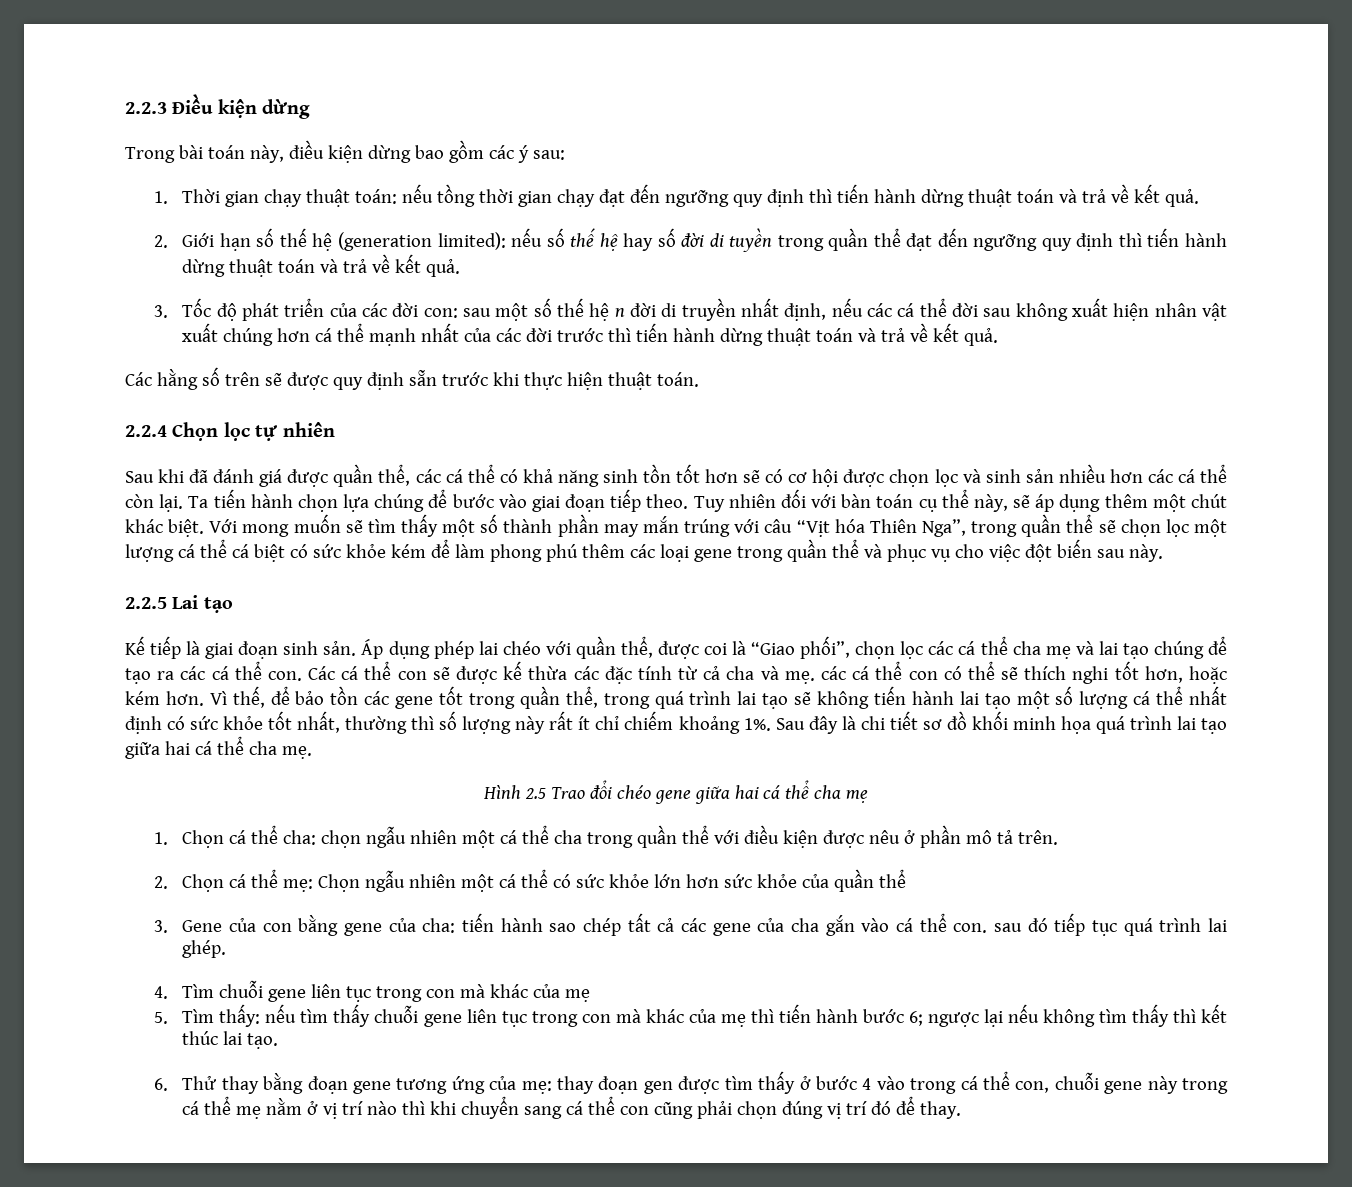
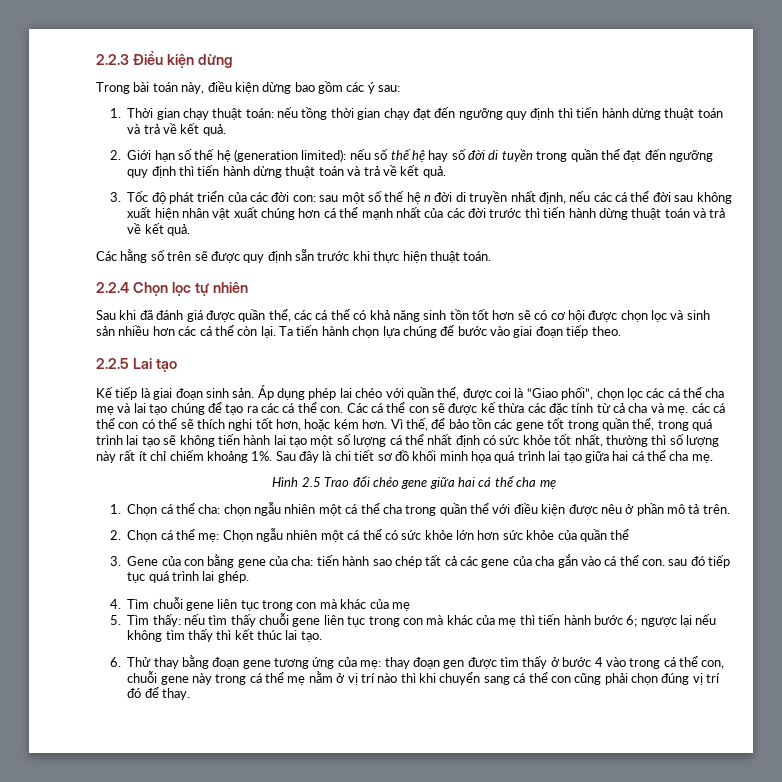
- Tuy nhiên đối với bàn toán cụ thể này, sẽ áp dụng thêm một chút khác biệt. Với mong muốn sẽ tìm thấy một số thành phần may mắn trúng với câu “Vịt hóa Thiên Nga”, trong quần thể sẽ chọn lọc một lượng cá thể cá biệt có sức khỏe kém để làm phong phú thêm các loại gene trong quần thể và phục vụ cho việc đột biến sau này.

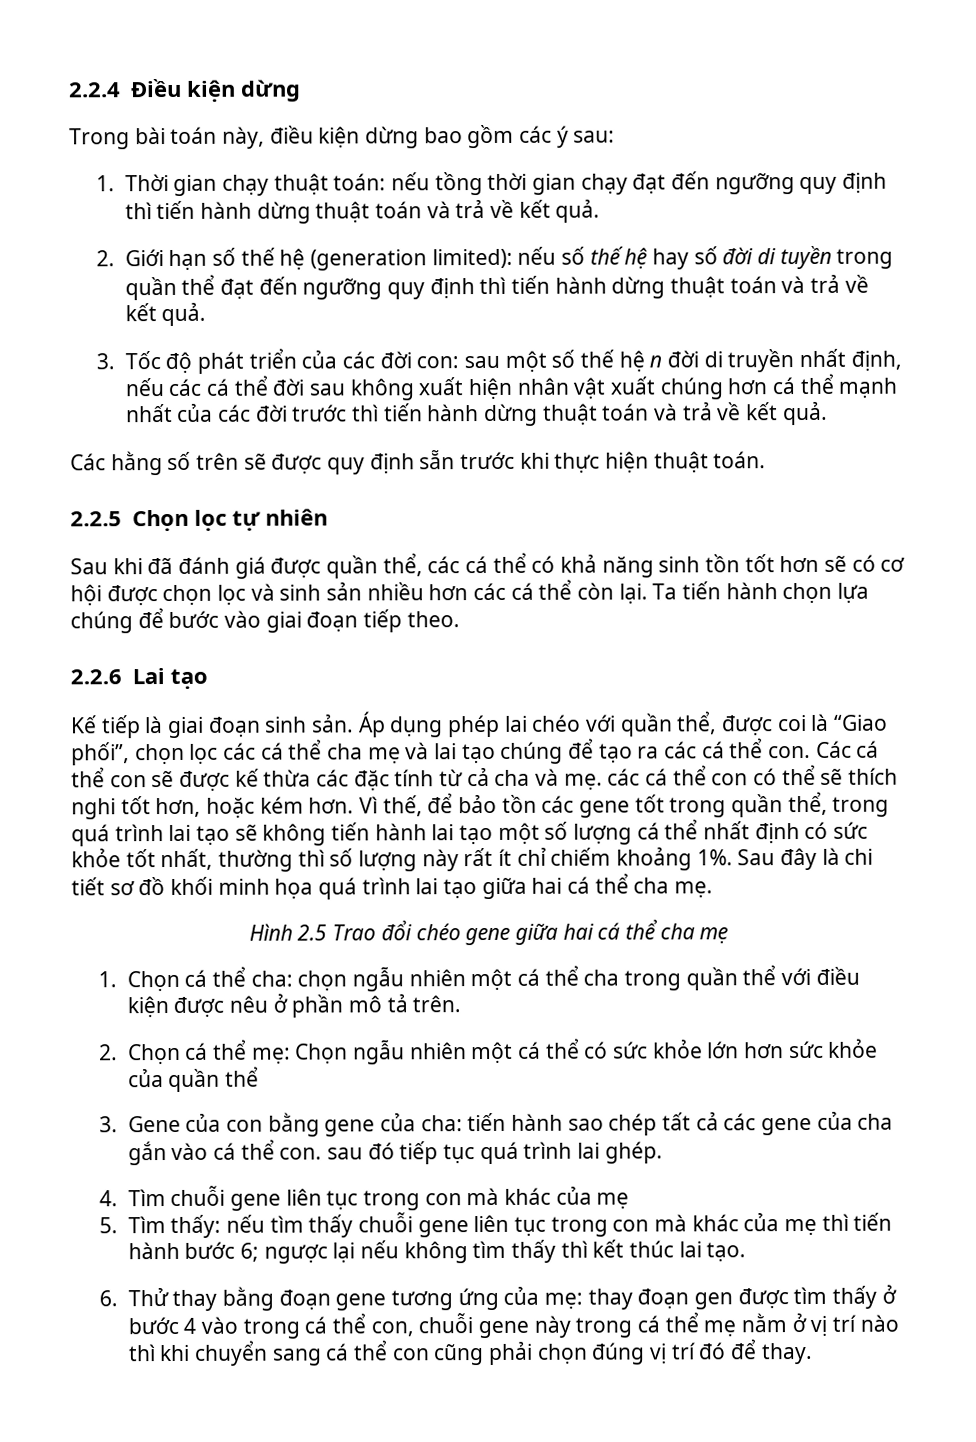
- 2.2.3 Điều kiện dừng
+ 2.2.4 Điều kiện dừng
- 2.2.4 Chọn lọc tự nhiên
+ 2.2.5 Chọn lọc tự nhiên
- 2.2.5 Lai tạo
+ 2.2.6 Lai tạo

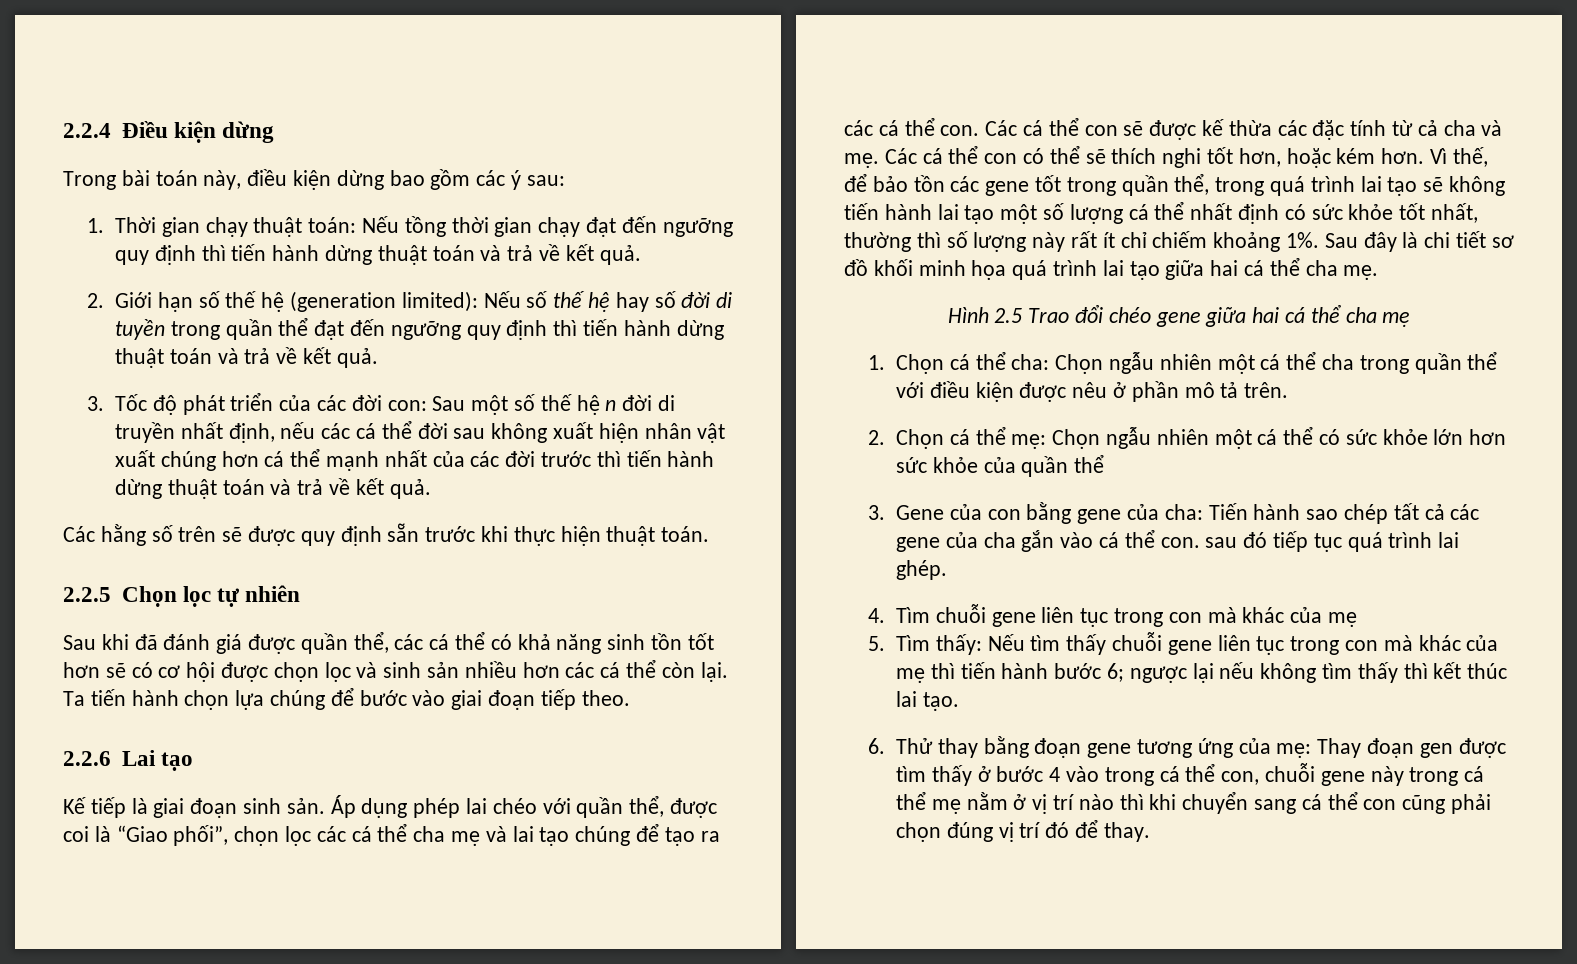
- 1. Thời gian chạy thuật toán: nếu tồng thời gian chạy đạt đến ngưỡng quy định thì tiến hành dừng thuật toán và trả về kết quả.
+ 1. Thời gian chạy thuật toán: Nếu tồng thời gian chạy đạt đến ngưỡng quy định thì tiến hành dừng thuật toán và trả về kết quả.
- 2. Giới hạn số thế hệ (generation limited): nếu số thế hệ hay số đời di tuyền trong quần thể đạt đến ngưỡng quy định thì tiến hành dừng thuật toán và trả về kết quả.
+ 2. Giới hạn số thế hệ (generation limited): Nếu số thế hệ hay số đời di tuyền trong quần thể đạt đến ngưỡng quy định thì tiến hành dừng thuật toán và trả về kết quả.
- 3. Tốc độ phát triển của các đời con: sau một số thế hệ n đời di truyền nhất định, nếu các cá thể đời sau không xuất hiện nhân vật xuất chúng hơn cá thể mạnh nhất của các đời trước thì tiến hành dừng thuật toán và trả về kết quả.
+ 3. Tốc độ phát triển của các đời con: Sau một số thế hệ n đời di truyền nhất định, nếu các cá thể đời sau không xuất hiện nhân vật xuất chúng hơn cá thể mạnh nhất của các đời trước thì tiến hành dừng thuật toán và trả về kết quả.
- Các cá thể con sẽ được kế thừa các đặc tính từ cả cha và mẹ. các cá thể con có thể sẽ thích nghi tốt hơn, hoặc kém hơn.
+ Các cá thể con sẽ được kế thừa các đặc tính từ cả cha và mẹ. Các cá thể con có thể sẽ thích nghi tốt hơn, hoặc kém hơn.
- 1. Chọn cá thể cha: chọn ngẫu nhiên một cá thể cha trong quần thể với điều kiện được nêu ở phần mô tả trên.
+ 1. Chọn cá thể cha: Chọn ngẫu nhiên một cá thể cha trong quần thể với điều kiện được nêu ở phần mô tả trên.
- 3. Gene của con bằng gene của cha: tiến hành sao chép tất cả các gene của cha gắn vào cá thể con. sau đó tiếp tục quá trình lai ghép.
+ 3. Gene của con bằng gene của cha: Tiến hành sao chép tất cả các gene của cha gắn vào cá thể con. sau đó tiếp tục quá trình lai ghép.
- 5. Tìm thấy: nếu tìm thấy chuỗi gene liên tục trong con mà khác của mẹ thì tiến hành bước 6; ngược lại nếu không tìm thấy thì kết thúc lai tạo.
+ 5. Tìm thấy: Nếu tìm thấy chuỗi gene liên tục trong con mà khác của mẹ thì tiến hành bước 6; ngược lại nếu không tìm thấy thì kết thúc lai tạo.
- 6. Thử thay bằng đoạn gene tương ứng của mẹ: thay đoạn gen được tìm thấy ở bước 4 vào trong cá thể con, chuỗi gene này trong cá thể mẹ nằm ở vị trí nào thì khi chuyển sang cá thể con cũng phải chọn đúng vị trí đó để thay.
+ 6. Thử thay bằng đoạn gene tương ứng của mẹ: Thay đoạn gen được tìm thấy ở bước 4 vào trong cá thể con, chuỗi gene này trong cá thể mẹ nằm ở vị trí nào thì khi chuyển sang cá thể con cũng phải chọn đúng vị trí đó để thay.

